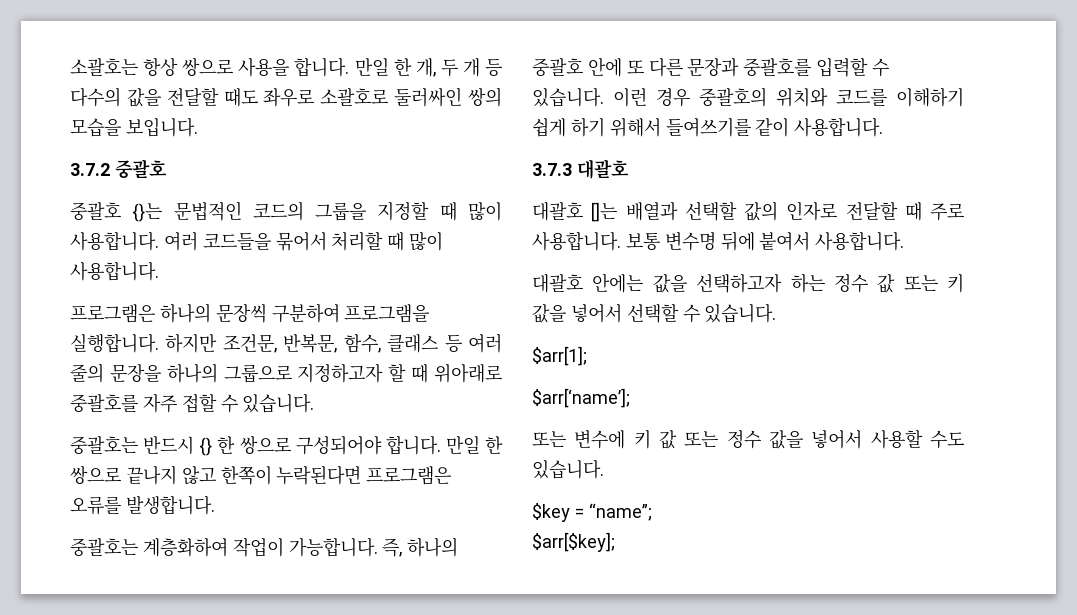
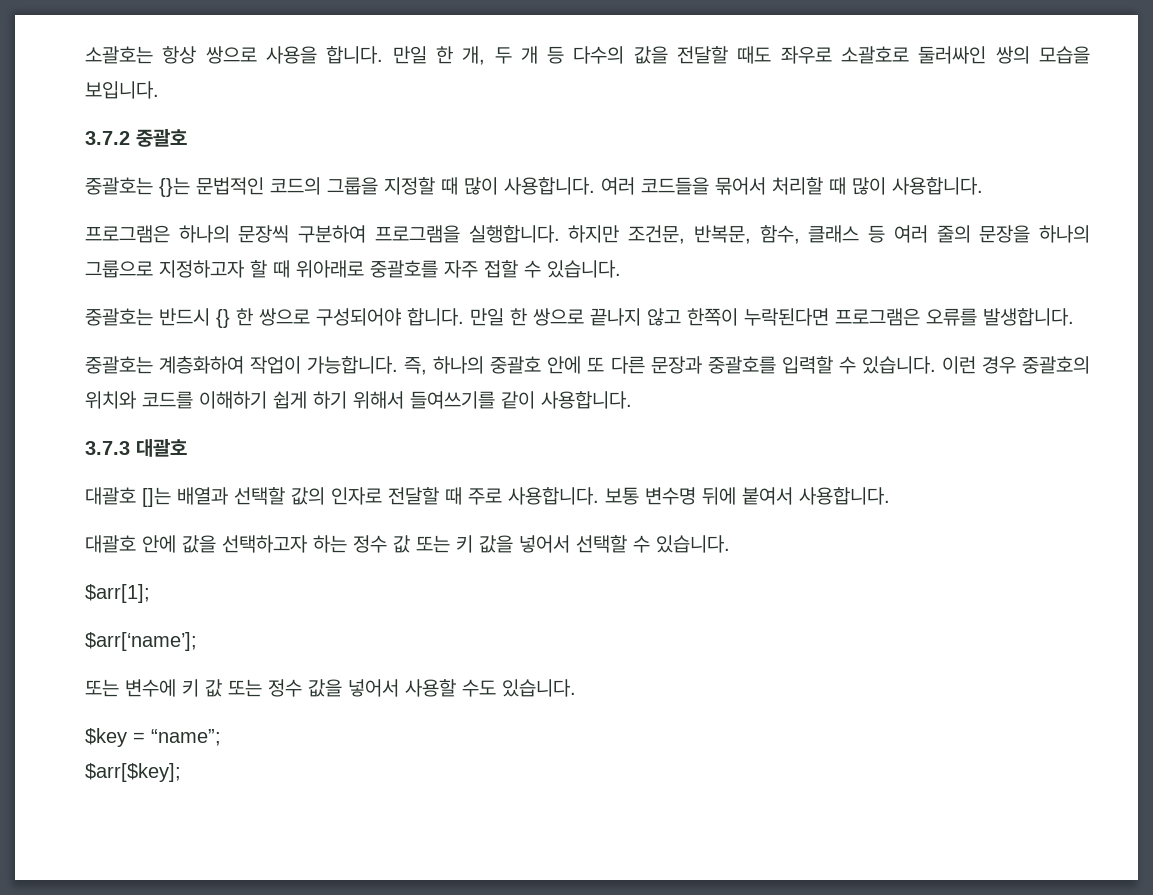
- 중괄호 {}는 문법적인 코드의 그룹을 지정할 때 많이 사용합니다.
+ 중괄호는 {}는 문법적인 코드의 그룹을 지정할 때 많이 사용합니다.
- 대괄호 안에는 값을 선택하고자 하는 정수 값 또는 키 값을 넣어서 선택할 수 있습니다.
+ 대괄호 안에 값을 선택하고자 하는 정수 값 또는 키 값을 넣어서 선택할 수 있습니다.

